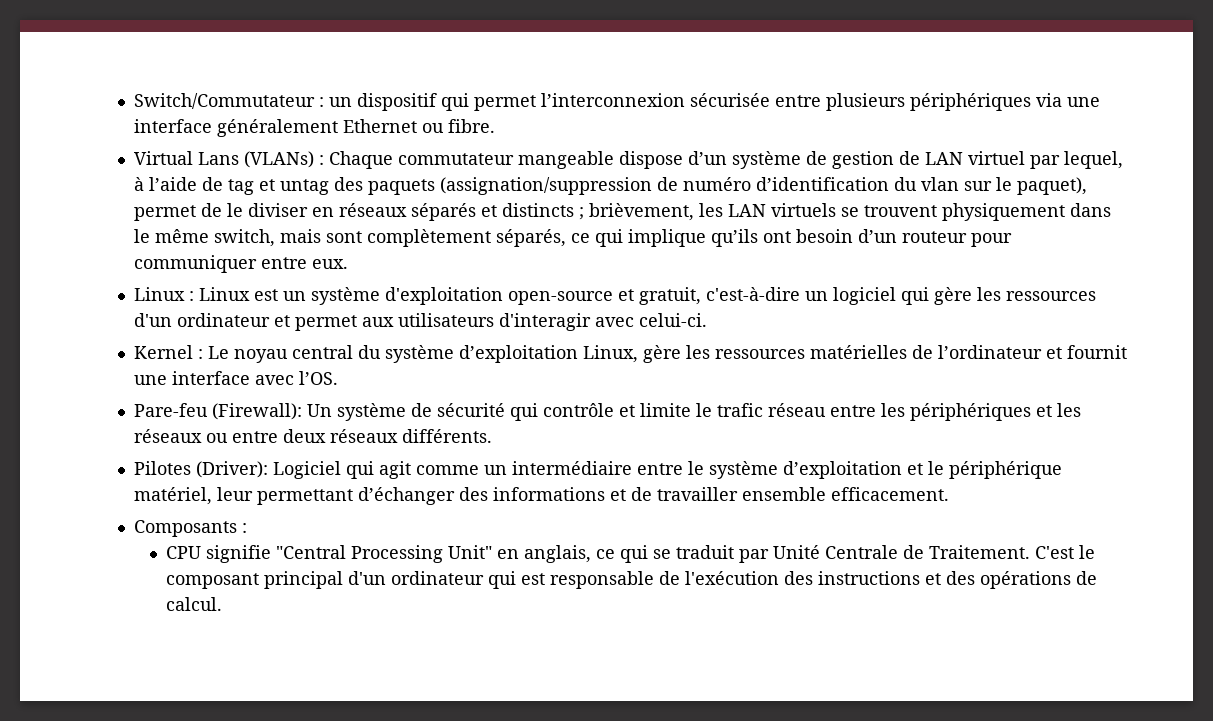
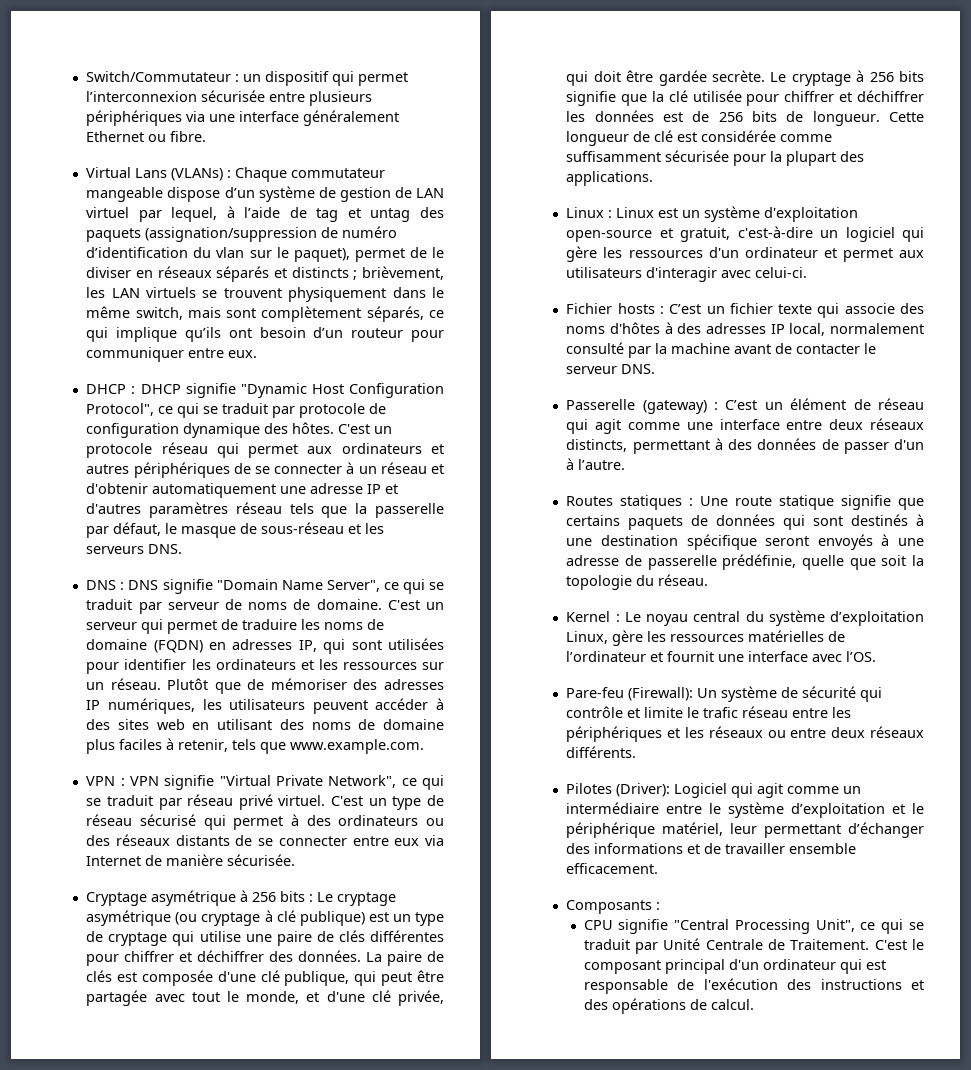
+ DHCP : DHCP signifie "Dynamic Host Configuration Protocol", ce qui se traduit par protocole de configuration dynamique des hôtes. C'est un protocole réseau qui permet aux ordinateurs et autres périphériques de se connecter à un réseau et d'obtenir automatiquement une adresse IP et d'autres paramètres réseau tels que la passerelle par défaut, le masque de sous-réseau et les serveurs DNS.
+ DNS : DNS signifie "Domain Name Server", ce qui se traduit par serveur de noms de domaine. C'est un serveur qui permet de traduire les noms de domaine (FQDN) en adresses IP, qui sont utilisées pour identifier les ordinateurs et les ressources sur un réseau. Plutôt que de mémoriser des adresses IP numériques, les utilisateurs peuvent accéder à des sites web en utilisant des noms de domaine plus faciles à retenir, tels que www.example.com.
+ VPN : VPN signifie "Virtual Private Network", ce qui se traduit par réseau privé virtuel. C'est un type de réseau sécurisé qui permet à des ordinateurs ou des réseaux distants de se connecter entre eux via Internet de manière sécurisée.
+ Cryptage asymétrique à 256 bits : Le cryptage asymétrique (ou cryptage à clé publique) est un type de cryptage qui utilise une paire de clés différentes pour chiffrer et déchiffrer des données. La paire de clés est composée d'une clé publique, qui peut être partagée avec tout le monde, et d'une clé privée, qui doit être gardée secrète. Le cryptage à 256 bits signifie que la clé utilisée pour chiffrer et déchiffrer les données est de 256 bits de longueur. Cette longueur de clé est considérée comme suffisamment sécurisée pour la plupart des applications.
+ Fichier hosts : C’est un fichier texte qui associe des noms d'hôtes à des adresses IP local, normalement consulté par la machine avant de contacter le serveur DNS.
+ Passerelle (gateway) : C’est un élément de réseau qui agit comme une interface entre deux réseaux distincts, permettant à des données de passer d'un à l’autre.
+ Routes statiques : Une route statique signifie que certains paquets de données qui sont destinés à une destination spécifique seront envoyés à une adresse de passerelle prédéfinie, quelle que soit la topologie du réseau.
- CPU signifie "Central Processing Unit" en anglais, ce qui se traduit par Unité Centrale de Traitement.
+ CPU signifie "Central Processing Unit", ce qui se traduit par Unité Centrale de Traitement.

